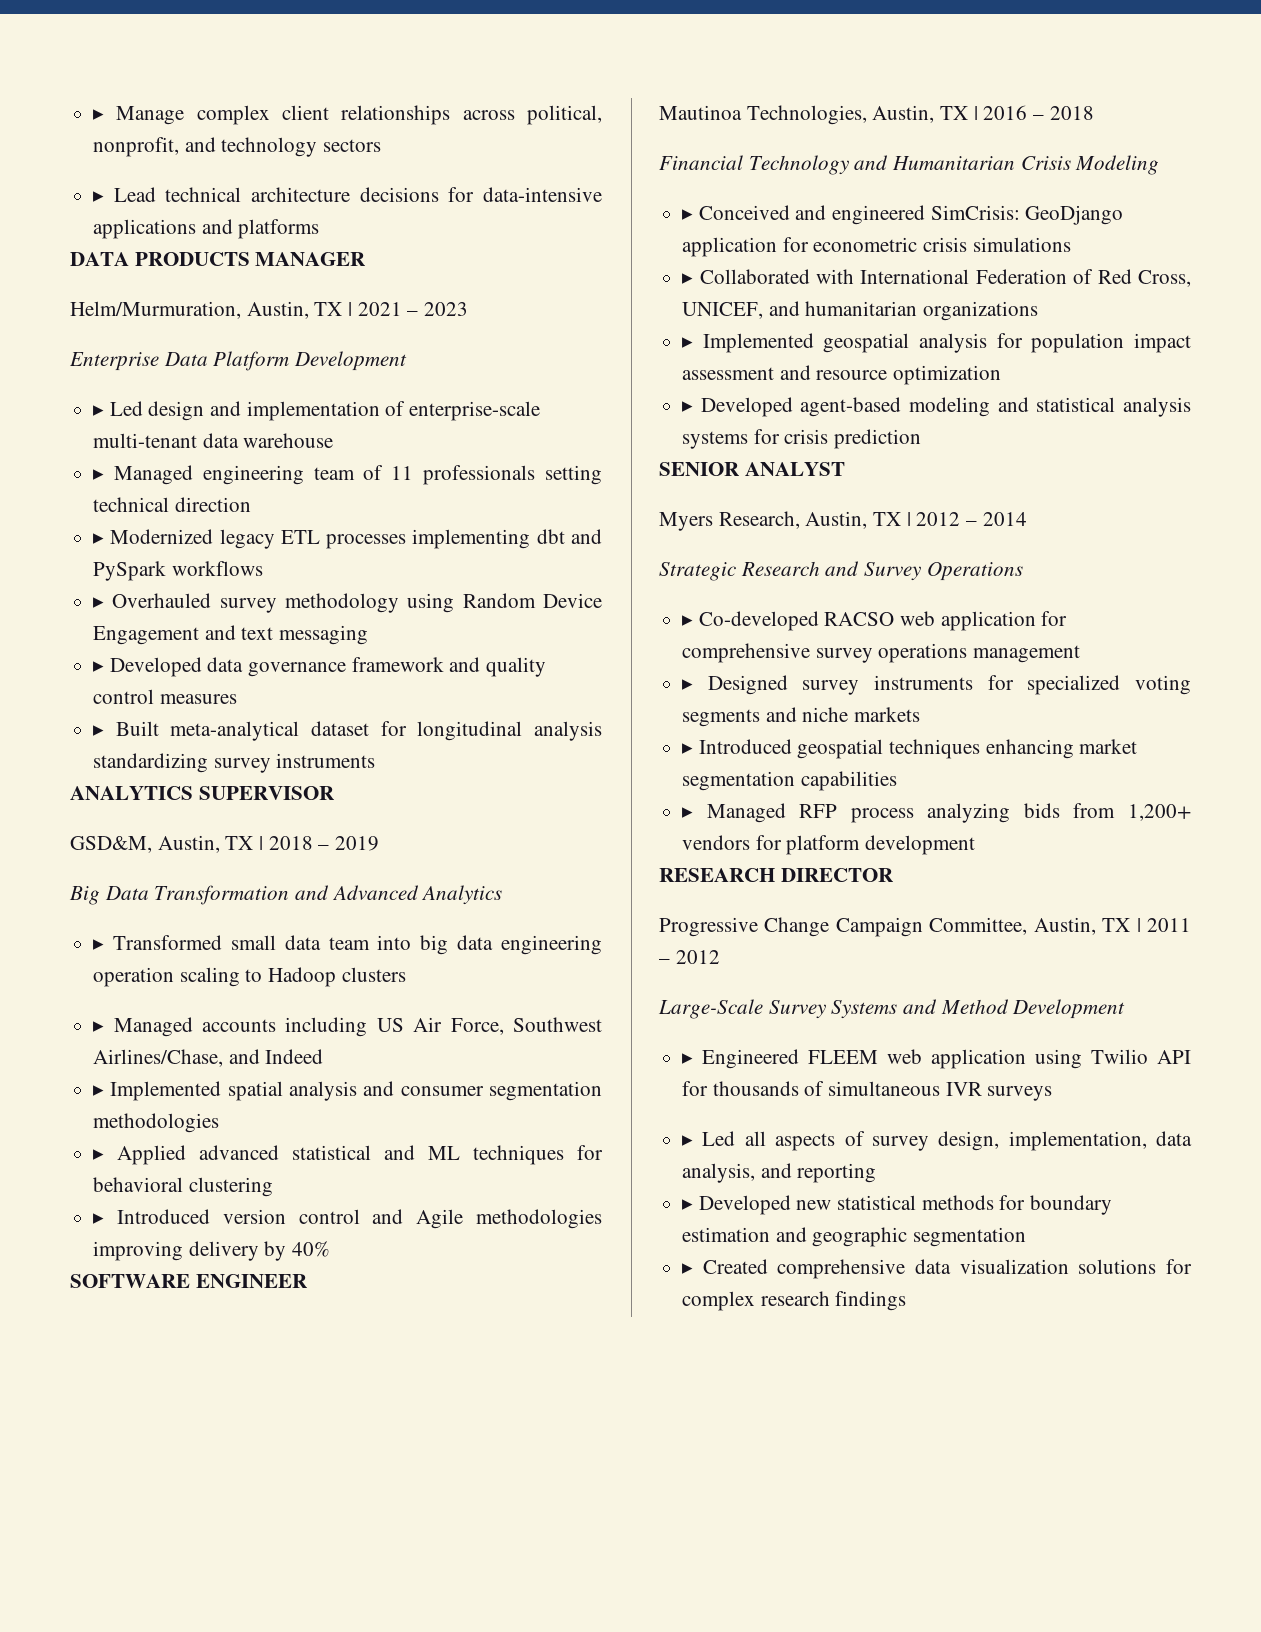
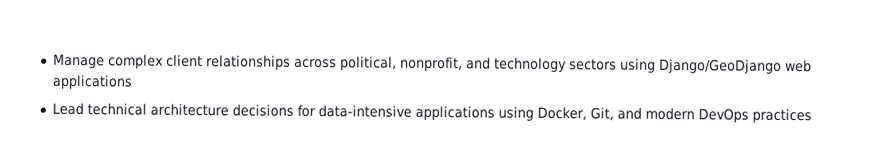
- ▸ Manage complex client relationships across political, nonprofit, and technology sectors
- ▸ Lead technical architecture decisions for data-intensive applications and platforms
- DATA PRODUCTS MANAGER
- Helm/Murmuration, Austin, TX | 2021 – 2023
- Enterprise Data Platform Development
- ▸ Led design and implementation of enterprise-scale multi-tenant data warehouse
- ▸ Managed engineering team of 11 professionals setting technical direction
- ▸ Modernized legacy ETL processes implementing dbt and PySpark workflows
- ▸ Overhauled survey methodology using Random Device Engagement and text messaging
- ▸ Developed data governance framework and quality control measures
- ▸ Built meta-analytical dataset for longitudinal analysis standardizing survey instruments
- ANALYTICS SUPERVISOR
- GSD&M, Austin, TX | 2018 – 2019
- Big Data Transformation and Advanced Analytics
- ▸ Transformed small data team into big data engineering operation scaling to Hadoop clusters
- ▸ Managed accounts including US Air Force, Southwest Airlines/Chase, and Indeed
- ▸ Implemented spatial analysis and consumer segmentation methodologies
- ▸ Applied advanced statistical and ML techniques for behavioral clustering
- ▸ Introduced version control and Agile methodologies improving delivery by 40%
- SOFTWARE ENGINEER
- Mautinoa Technologies, Austin, TX | 2016 – 2018
- Financial Technology and Humanitarian Crisis Modeling
- ▸ Conceived and engineered SimCrisis: GeoDjango application for econometric crisis simulations
- ▸ Collaborated with International Federation of Red Cross, UNICEF, and humanitarian organizations
- ▸ Implemented geospatial analysis for population impact assessment and resource optimization
- ▸ Developed agent-based modeling and statistical analysis systems for crisis prediction
- SENIOR ANALYST
- Myers Research, Austin, TX | 2012 – 2014
- Strategic Research and Survey Operations
- ▸ Co-developed RACSO web application for comprehensive survey operations management
- ▸ Designed survey instruments for specialized voting segments and niche markets
- ▸ Introduced geospatial techniques enhancing market segmentation capabilities
- ▸ Managed RFP process analyzing bids from 1,200+ vendors for platform development
- RESEARCH DIRECTOR
- Progressive Change Campaign Committee, Austin, TX | 2011 – 2012
- Large-Scale Survey Systems and Method Development
- ▸ Engineered FLEEM web application using Twilio API for thousands of simultaneous IVR surveys
- ▸ Led all aspects of survey design, implementation, data analysis, and reporting
- ▸ Developed new statistical methods for boundary estimation and geographic segmentation
- ▸ Created comprehensive data visualization solutions for complex research findings
+ Manage complex client relationships across political, nonprofit, and technology sectors using Django/GeoDjango web applications
+ Lead technical architecture decisions for data-intensive applications using Docker, Git, and modern DevOps practices

